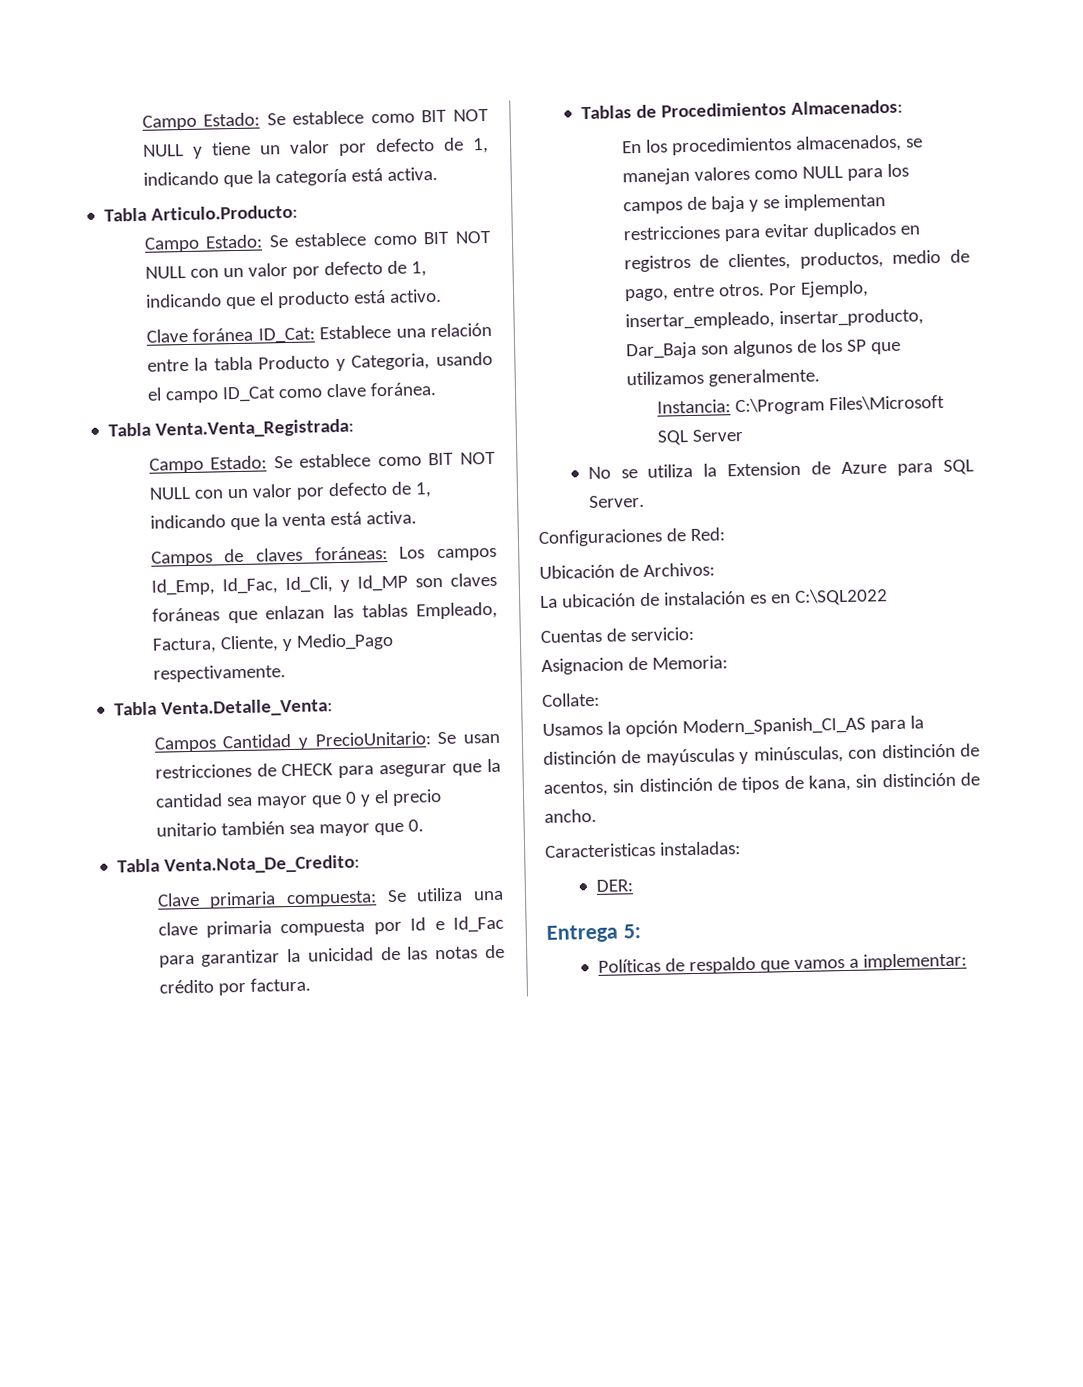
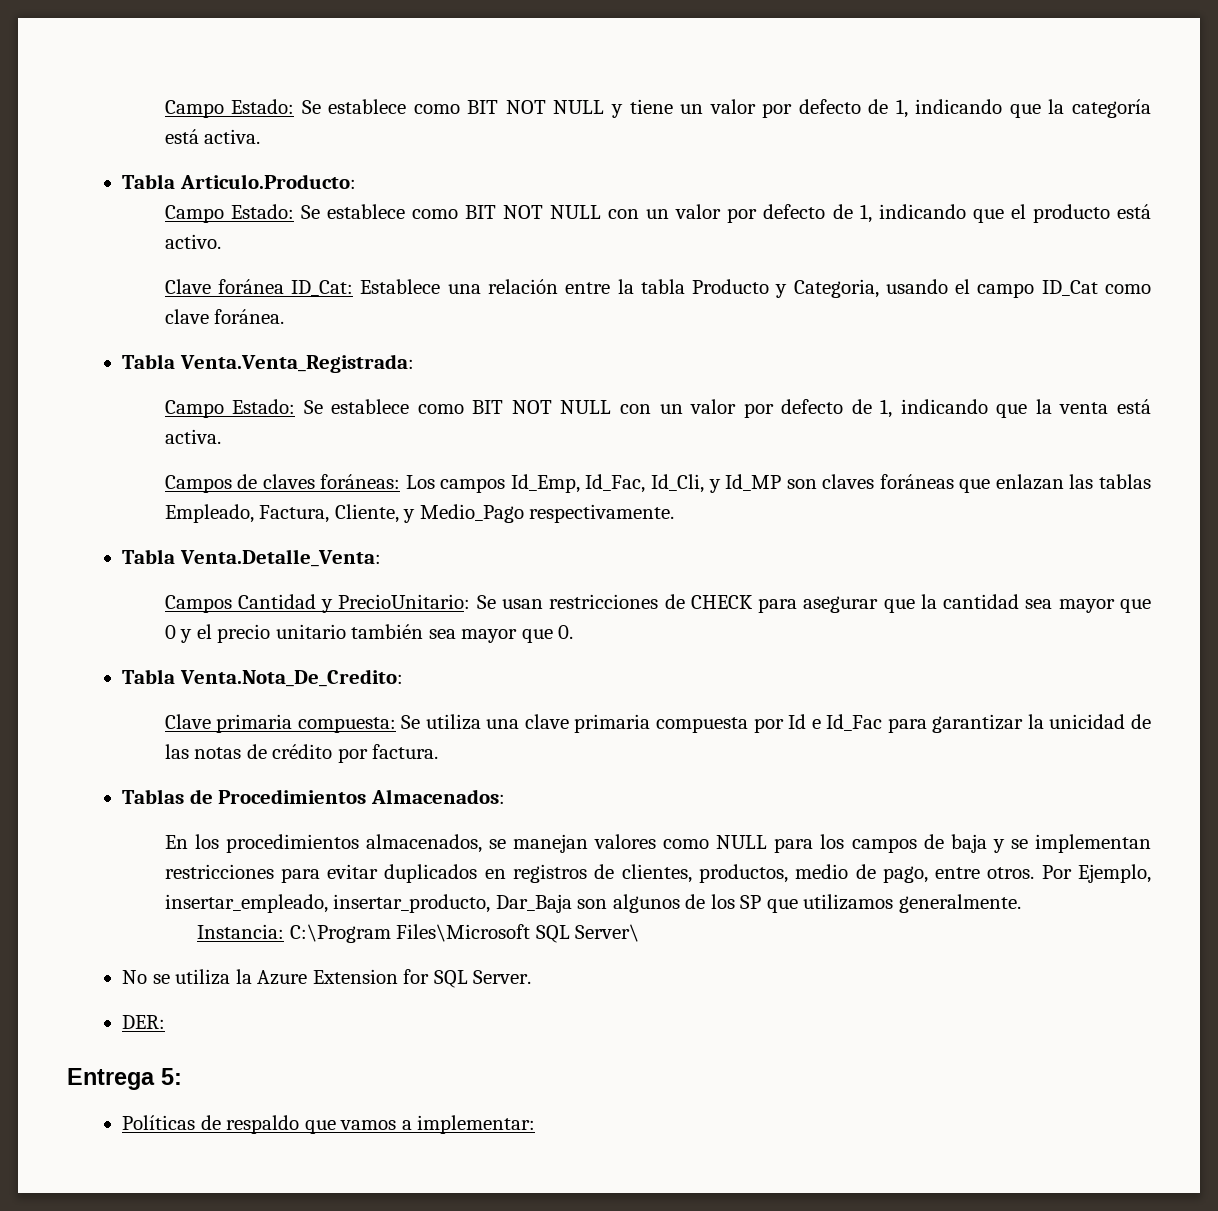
- Instancia: C:\Program Files\Microsoft SQL Server
+ Instancia: C:\Program Files\Microsoft SQL Server\
- No se utiliza la Extension de Azure para SQL Server.
- Configuraciones de Red:
- Ubicación de Archivos:
- La ubicación de instalación es en C:\SQL2022
- Cuentas de servicio:
- Asignacion de Memoria:
- Collate:
- Usamos la opción Modern_Spanish_CI_AS para la distinción de mayúsculas y minúsculas, con distinción de acentos, sin distinción de tipos de kana, sin distinción de ancho.
- Caracteristicas instaladas:
+ No se utiliza la Azure Extension for SQL Server.

